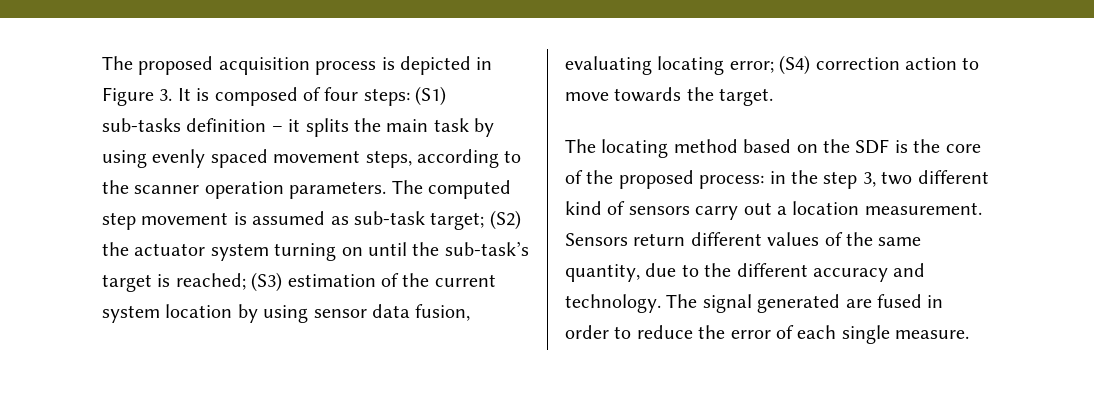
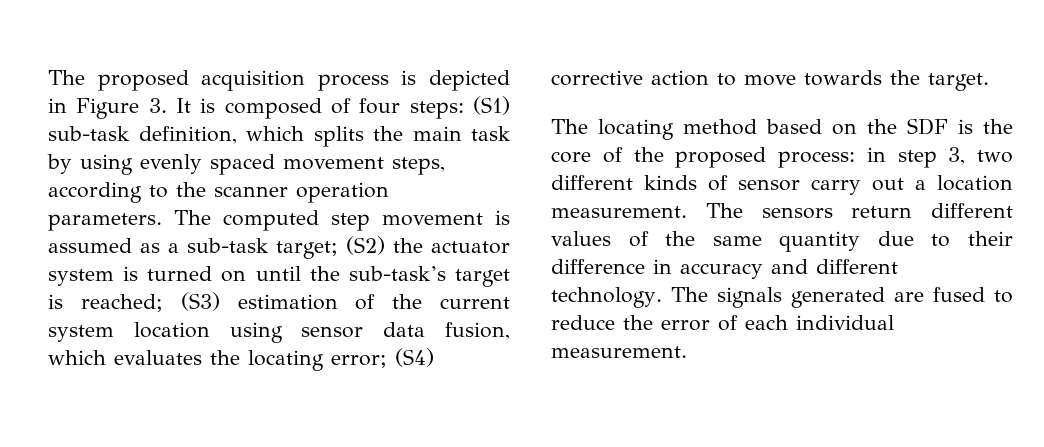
- The proposed acquisition process is depicted in Figure 3. It is composed of four steps: (S1) sub-tasks definition – it splits the main task by using evenly spaced movement steps, according to the scanner operation parameters.
+ The proposed acquisition process is depicted in Figure 3. It is composed of four steps: (S1) sub-task definition, which splits the main task by using evenly spaced movement steps, according to the scanner operation parameters.
- The computed step movement is assumed as sub-task target; (S2) the actuator system turning on until the sub-task’s target is reached; (S3) estimation of the current system location by using sensor data fusion, evaluating locating error; (S4) correction action to move towards the target.
+ The computed step movement is assumed as a sub-task target; (S2) the actuator system is turned on until the sub-task’s target is reached; (S3) estimation of the current system location using sensor data fusion, which evaluates the locating error; (S4) corrective action to move towards the target.
- The locating method based on the SDF is the core of the proposed process: in the step 3, two different kind of sensors carry out a location measurement.
+ The locating method based on the SDF is the core of the proposed process: in step 3, two different kinds of sensor carry out a location measurement.
- Sensors return different values of the same quantity, due to the different accuracy and technology.
+ The sensors return different values of the same quantity due to their difference in accuracy and different technology.
- The signal generated are fused in order to reduce the error of each single measure.
+ The signals generated are fused to reduce the error of each individual measurement.

